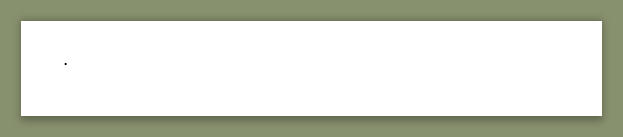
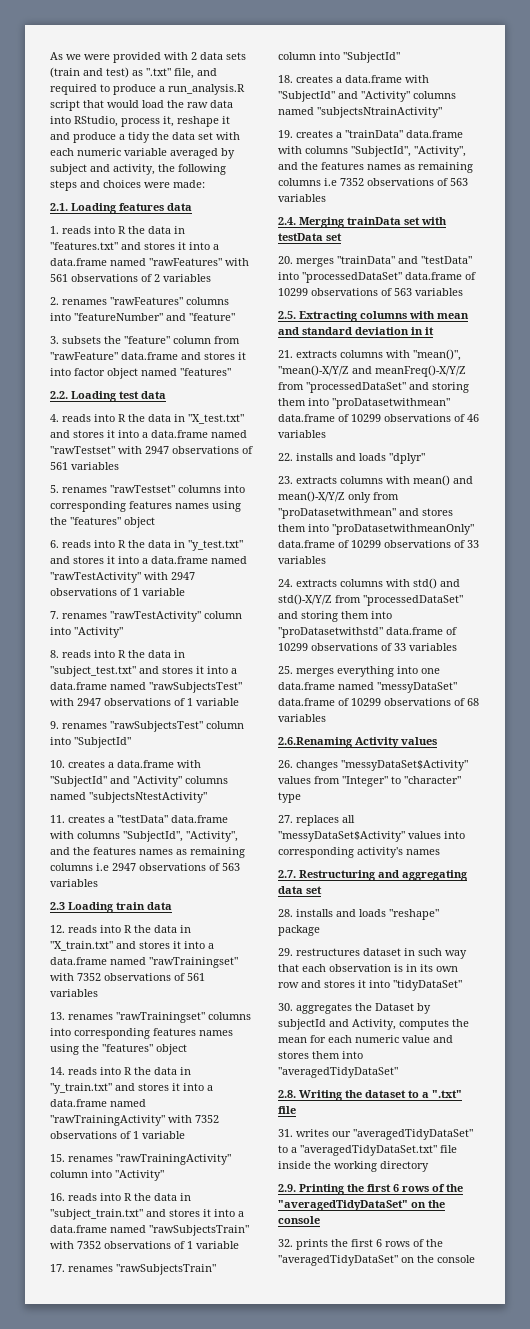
- .
+ As we were provided with 2 data sets (train and test) as ".txt" file, and required to produce a run_analysis.R script that would load the raw data into RStudio, process it, reshape it and produce a tidy the data set with each numeric variable averaged by subject and activity, the following steps and choices were made:
+ 2.1. Loading features data
+ 1. reads into R the data in "features.txt" and stores it into a data.frame named "rawFeatures" with 561 observations of 2 variables
+ 2. renames "rawFeatures" columns into "featureNumber" and "feature"
+ 3. subsets the "feature" column from "rawFeature" data.frame and stores it into factor object named "features"
+ 2.2. Loading test data
+ 4. reads into R the data in "X_test.txt" and stores it into a data.frame named "rawTestset" with 2947 observations of 561 variables
+ 5. renames "rawTestset" columns into corresponding features names using the "features" object
+ 6. reads into R the data in "y_test.txt" and stores it into a data.frame named "rawTestActivity" with 2947 observations of 1 variable
+ 7. renames "rawTestActivity" column into "Activity"
+ 8. reads into R the data in "subject_test.txt" and stores it into a data.frame named "rawSubjectsTest" with 2947 observations of 1 variable
+ 9. renames "rawSubjectsTest" column into "SubjectId"
+ 10. creates a data.frame with "SubjectId" and "Activity" columns named "subjectsNtestActivity"
+ 11. creates a "testData" data.frame with columns "SubjectId", "Activity", and the features names as remaining columns i.e 2947 observations of 563 variables
+ 2.3 Loading train data
+ 12. reads into R the data in "X_train.txt" and stores it into a data.frame named "rawTrainingset" with 7352 observations of 561 variables
+ 13. renames "rawTrainingset" columns into corresponding features names using the "features" object
+ 14. reads into R the data in "y_train.txt" and stores it into a data.frame named "rawTrainingActivity" with 7352 observations of 1 variable
+ 15. renames "rawTrainingActivity" column into "Activity"
+ 16. reads into R the data in "subject_train.txt" and stores it into a data.frame named "rawSubjectsTrain" with 7352 observations of 1 variable
+ 17. renames "rawSubjectsTrain" column into "SubjectId"
+ 18. creates a data.frame with "SubjectId" and "Activity" columns named "subjectsNtrainActivity"
+ 19. creates a "trainData" data.frame with columns "SubjectId", "Activity", and the features names as remaining columns i.e 7352 observations of 563 variables
+ 2.4. Merging trainData set with testData set
+ 20. merges "trainData" and "testData" into "processedDataSet" data.frame of 10299 observations of 563 variables
+ 2.5. Extracting columns with mean and standard deviation in it
+ 21. extracts columns with "mean()", "mean()-X/Y/Z and meanFreq()-X/Y/Z from "processedDataSet" and storing them into "proDatasetwithmean" data.frame of 10299 observations of 46 variables
+ 22. installs and loads "dplyr"
+ 23. extracts columns with mean() and mean()-X/Y/Z only from "proDatasetwithmean" and stores them into "proDatasetwithmeanOnly" data.frame of 10299 observations of 33 variables
+ 24. extracts columns with std() and std()-X/Y/Z from "processedDataSet" and storing them into "proDatasetwithstd" data.frame of 10299 observations of 33 variables
+ 25. merges everything into one data.frame named "messyDataSet" data.frame of 10299 observations of 68 variables
+ 2.6.Renaming Activity values
+ 26. changes "messyDataSet$Activity" values from "Integer" to "character" type
+ 27. replaces all "messyDataSet$Activity" values into corresponding activity's names
+ 2.7. Restructuring and aggregating data set
+ 28. installs and loads "reshape" package
+ 29. restructures dataset in such way that each observation is in its own row and stores it into "tidyDataSet"
+ 30. aggregates the Dataset by subjectId and Activity, computes the mean for each numeric value and stores them into "averagedTidyDataSet"
+ 2.8. Writing the dataset to a ".txt" file
+ 31. writes our "averagedTidyDataSet" to a "averagedTidyDataSet.txt" file inside the working directory
+ 2.9. Printing the first 6 rows of the "averagedTidyDataSet" on the console
+ 32. prints the first 6 rows of the "averagedTidyDataSet" on the console

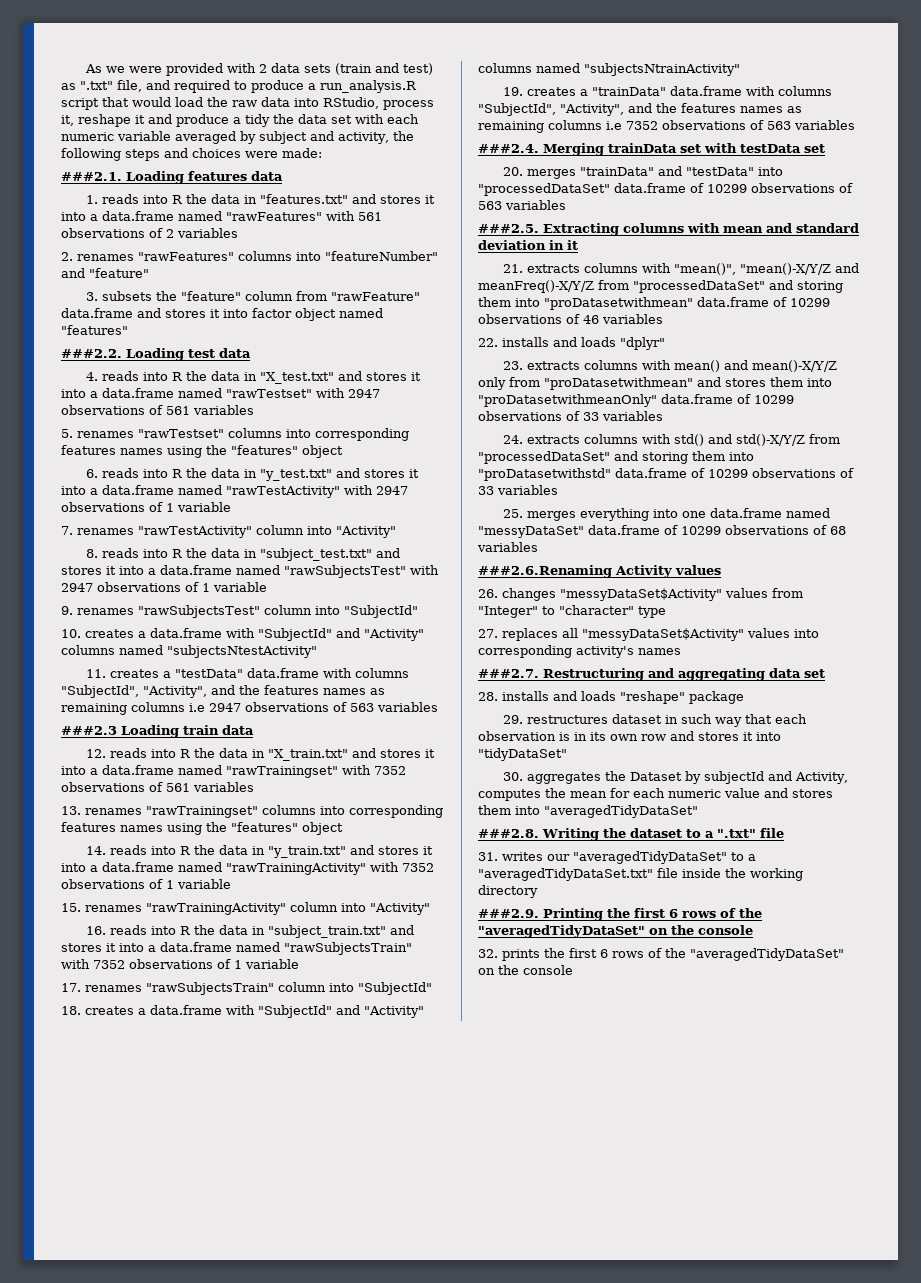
- 2.1. Loading features data
+ ###2.1. Loading features data
- 2.2. Loading test data
+ ###2.2. Loading test data
- 2.3 Loading train data
+ ###2.3 Loading train data
- 2.4. Merging trainData set with testData set
+ ###2.4. Merging trainData set with testData set
- 2.5. Extracting columns with mean and standard deviation in it
+ ###2.5. Extracting columns with mean and standard deviation in it
- 2.6.Renaming Activity values
+ ###2.6.Renaming Activity values
- 2.7. Restructuring and aggregating data set
+ ###2.7. Restructuring and aggregating data set
- 2.8. Writing the dataset to a ".txt" file
+ ###2.8. Writing the dataset to a ".txt" file
- 2.9. Printing the first 6 rows of the "averagedTidyDataSet" on the console
+ ###2.9. Printing the first 6 rows of the "averagedTidyDataSet" on the console

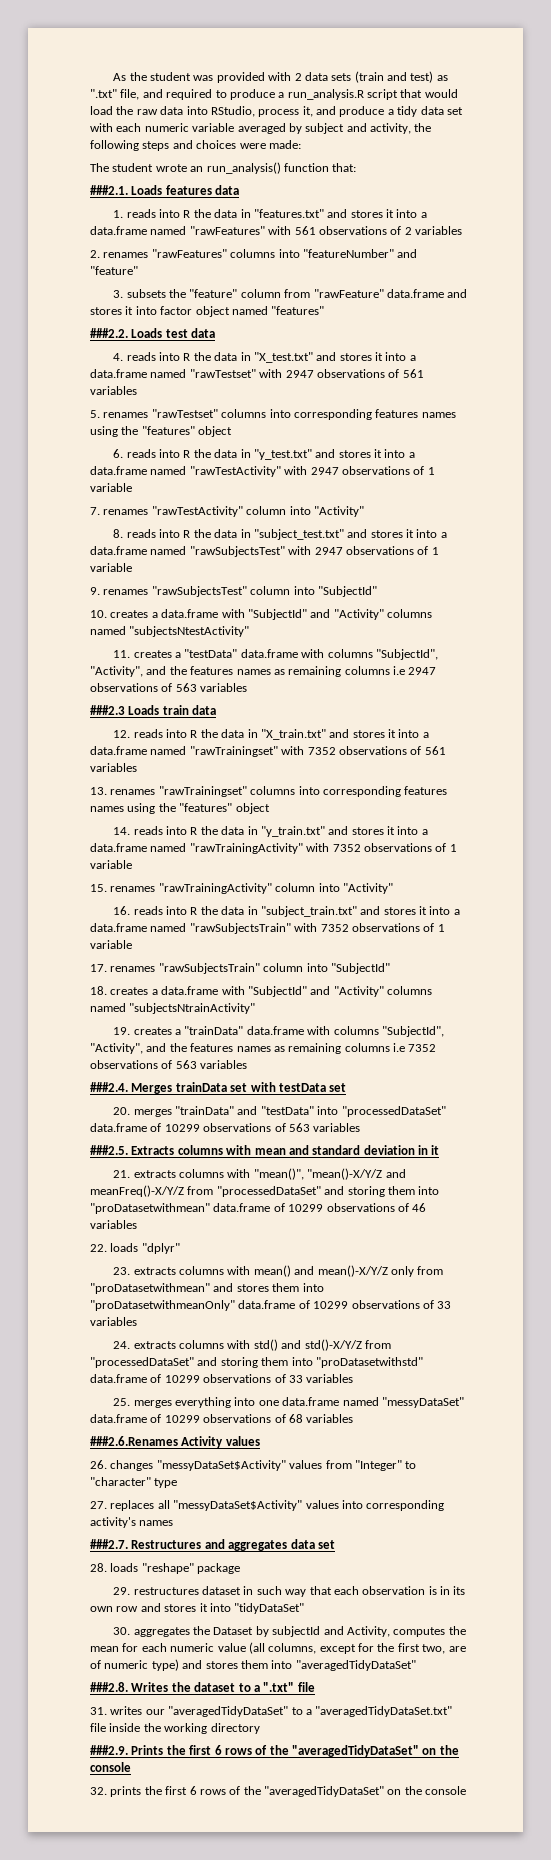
- As we were provided with 2 data sets (train and test) as ".txt" file, and required to produce a run_analysis.R script that would load the raw data into RStudio, process it, reshape it and produce a tidy the data set with each numeric variable averaged by subject and activity, the following steps and choices were made:
+ As the student was provided with 2 data sets (train and test) as ".txt" file, and required to produce a run_analysis.R script that would load the raw data into RStudio, process it, and produce a tidy data set with each numeric variable averaged by subject and activity, the following steps and choices were made:
+ The student wrote an run_analysis() function that:
- ###2.1. Loading features data
+ ###2.1. Loads features data
- ###2.2. Loading test data
+ ###2.2. Loads test data
- ###2.3 Loading train data
+ ###2.3 Loads train data
- ###2.4. Merging trainData set with testData set
+ ###2.4. Merges trainData set with testData set
- ###2.5. Extracting columns with mean and standard deviation in it
+ ###2.5. Extracts columns with mean and standard deviation in it
- 22. installs and loads "dplyr"
+ 22. loads "dplyr"
- ###2.6.Renaming Activity values
+ ###2.6.Renames Activity values
- ###2.7. Restructuring and aggregating data set
+ ###2.7. Restructures and aggregates data set
- 28. installs and loads "reshape" package
+ 28. loads "reshape" package
- 30. aggregates the Dataset by subjectId and Activity, computes the mean for each numeric value and stores them into "averagedTidyDataSet"
+ 30. aggregates the Dataset by subjectId and Activity, computes the mean for each numeric value (all columns, except for the first two, are of numeric type) and stores them into "averagedTidyDataSet"
- ###2.8. Writing the dataset to a ".txt" file
+ ###2.8. Writes the dataset to a ".txt" file
- ###2.9. Printing the first 6 rows of the "averagedTidyDataSet" on the console
+ ###2.9. Prints the first 6 rows of the "averagedTidyDataSet" on the console

